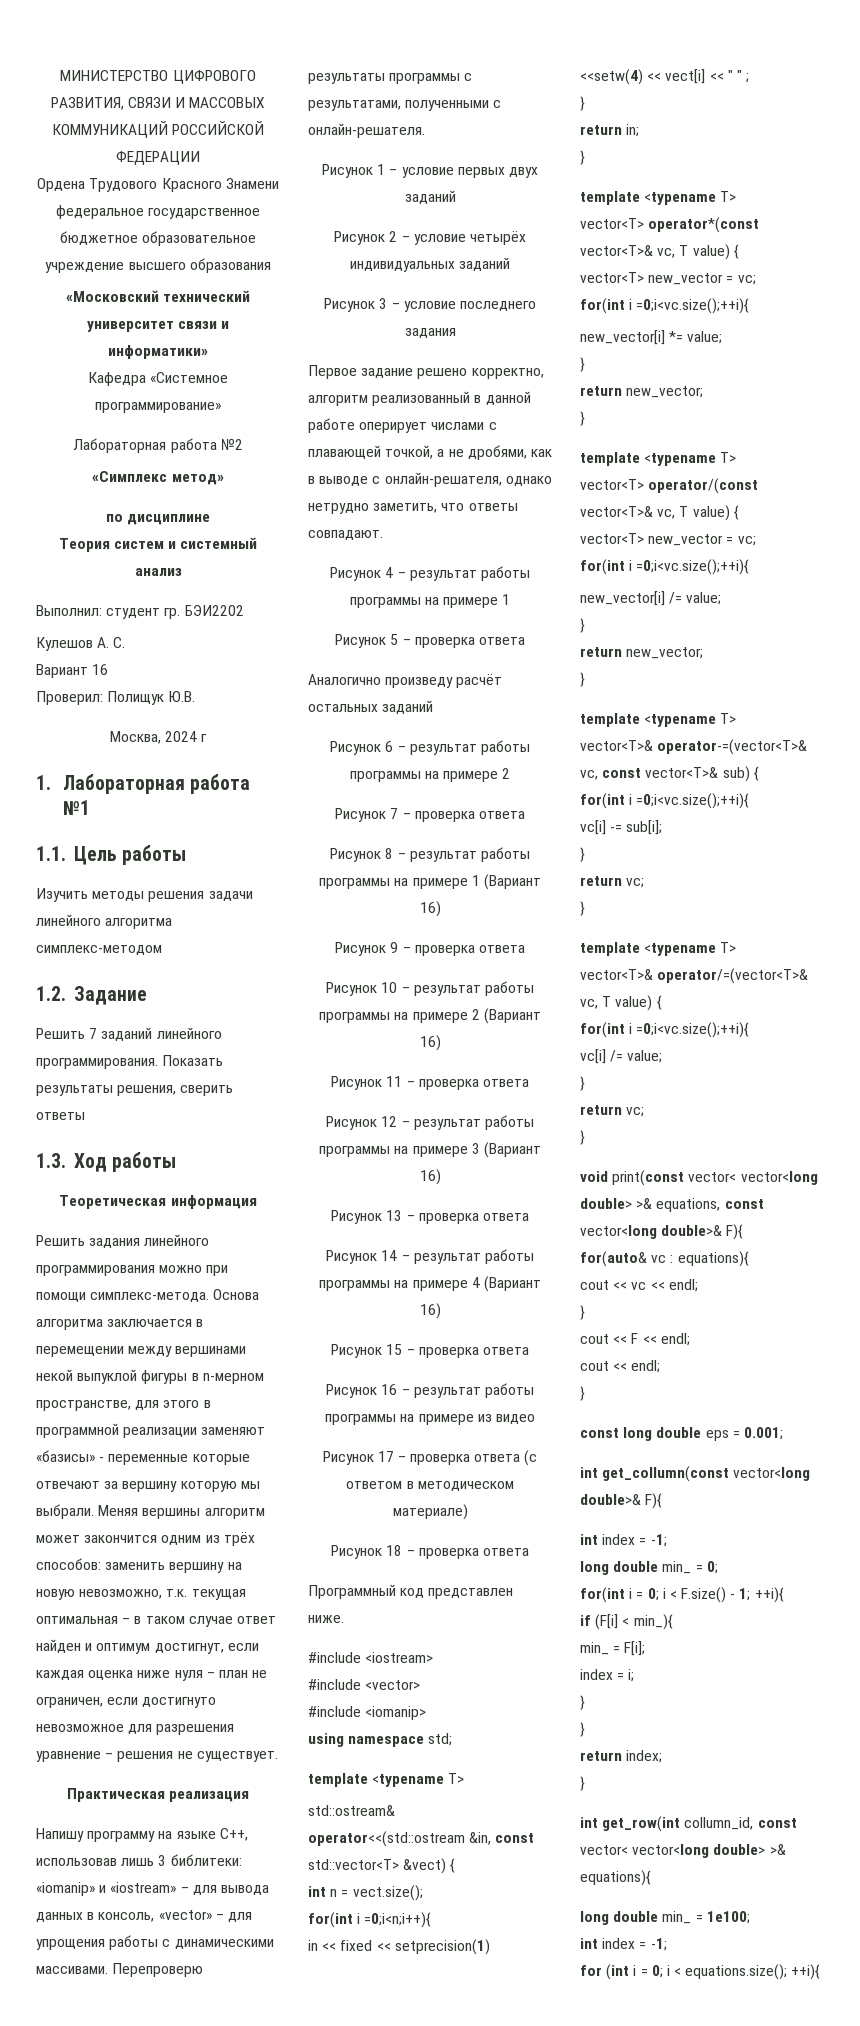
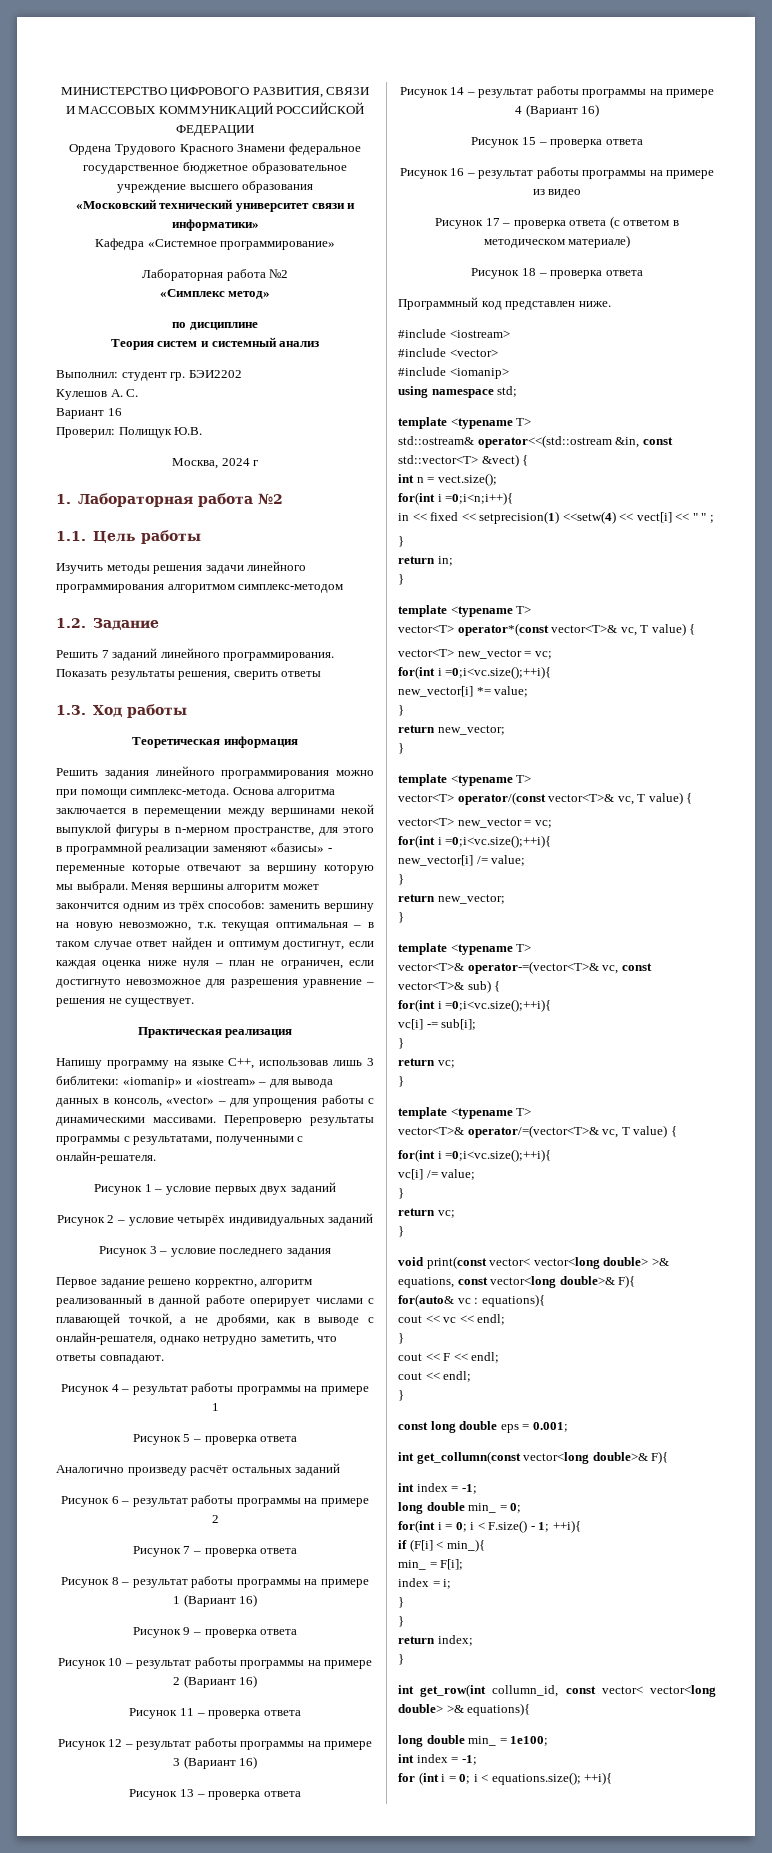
- 1. Лабораторная работа №1
+ 1. Лабораторная работа №2
- Изучить методы решения задачи линейного алгоритма симплекс-методом
+ Изучить методы решения задачи линейного программирования алгоритмом симплекс-методом

